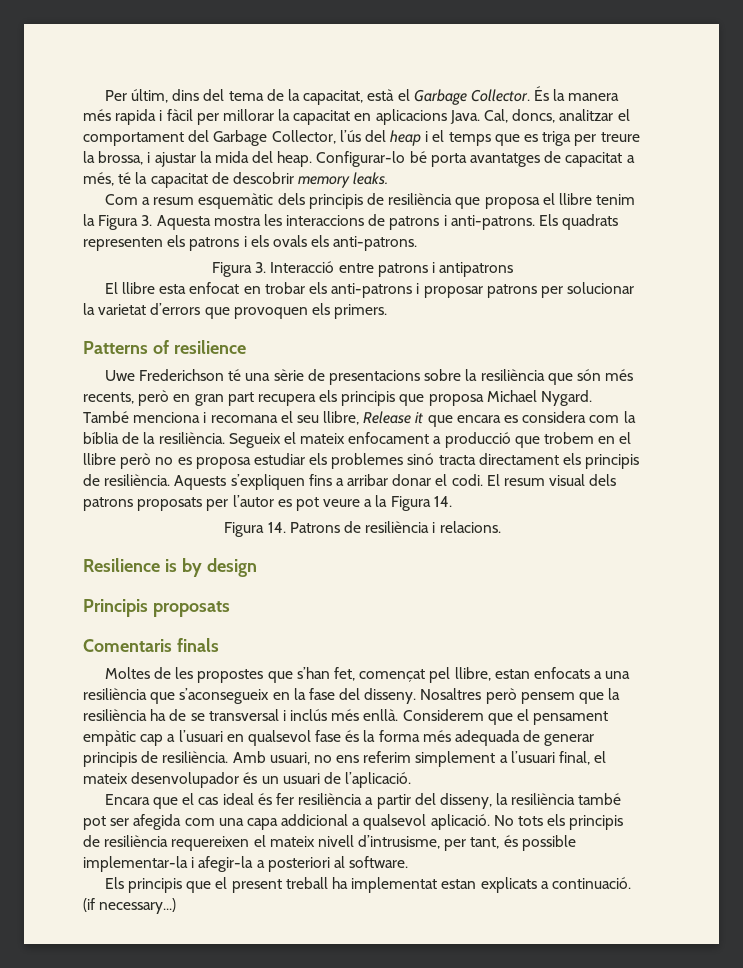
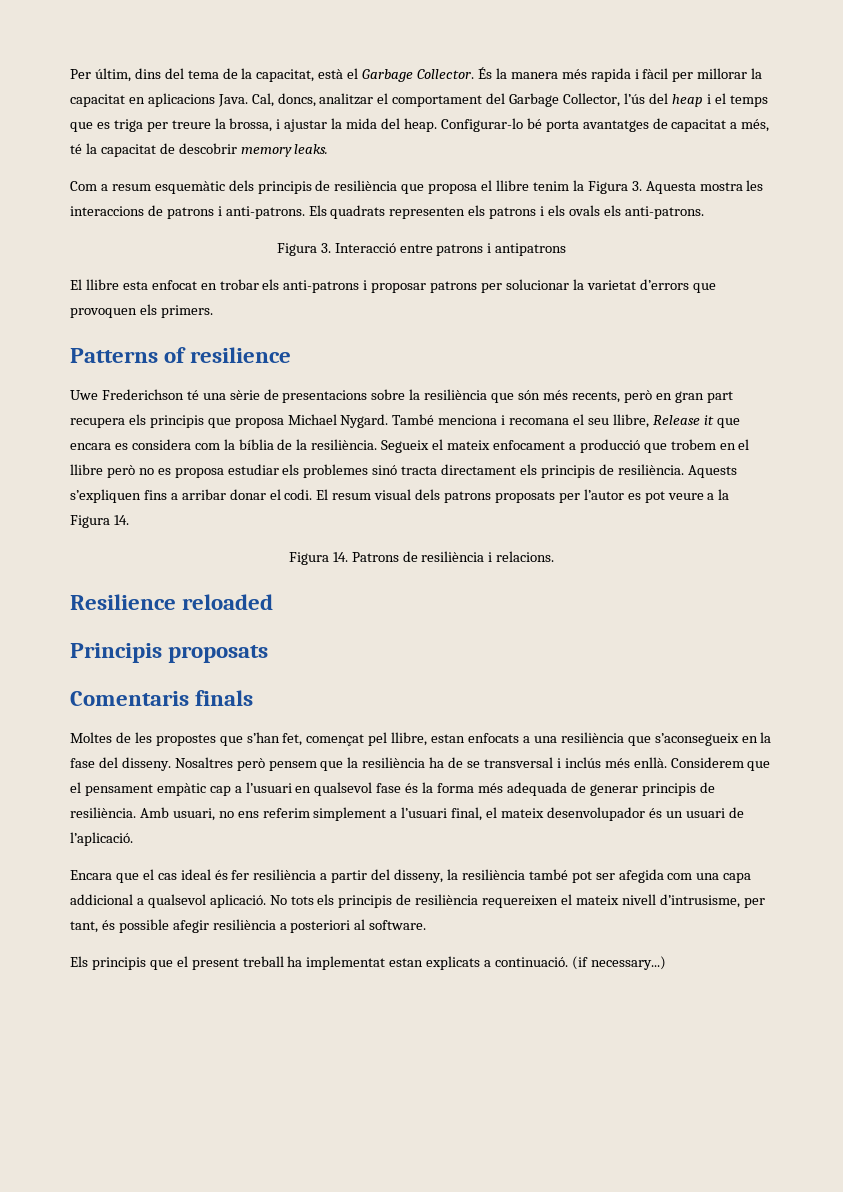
- Resilience is by design
+ Resilience reloaded
- No tots els principis de resiliència requereixen el mateix nivell d’intrusisme, per tant, és possible implementar-la i afegir-la a posteriori al software.
+ No tots els principis de resiliència requereixen el mateix nivell d’intrusisme, per tant, és possible afegir resiliència a posteriori al software.

